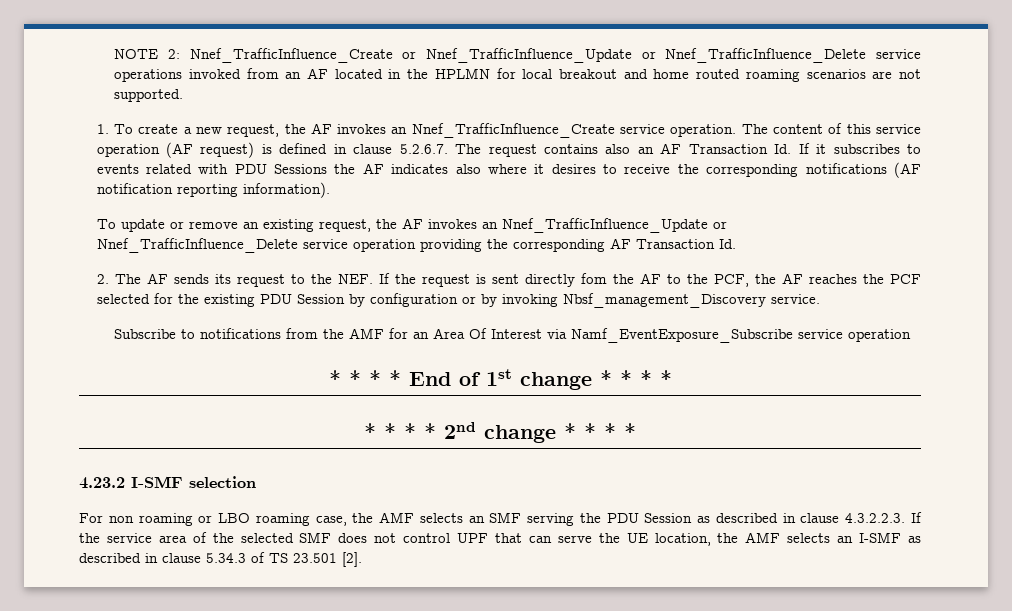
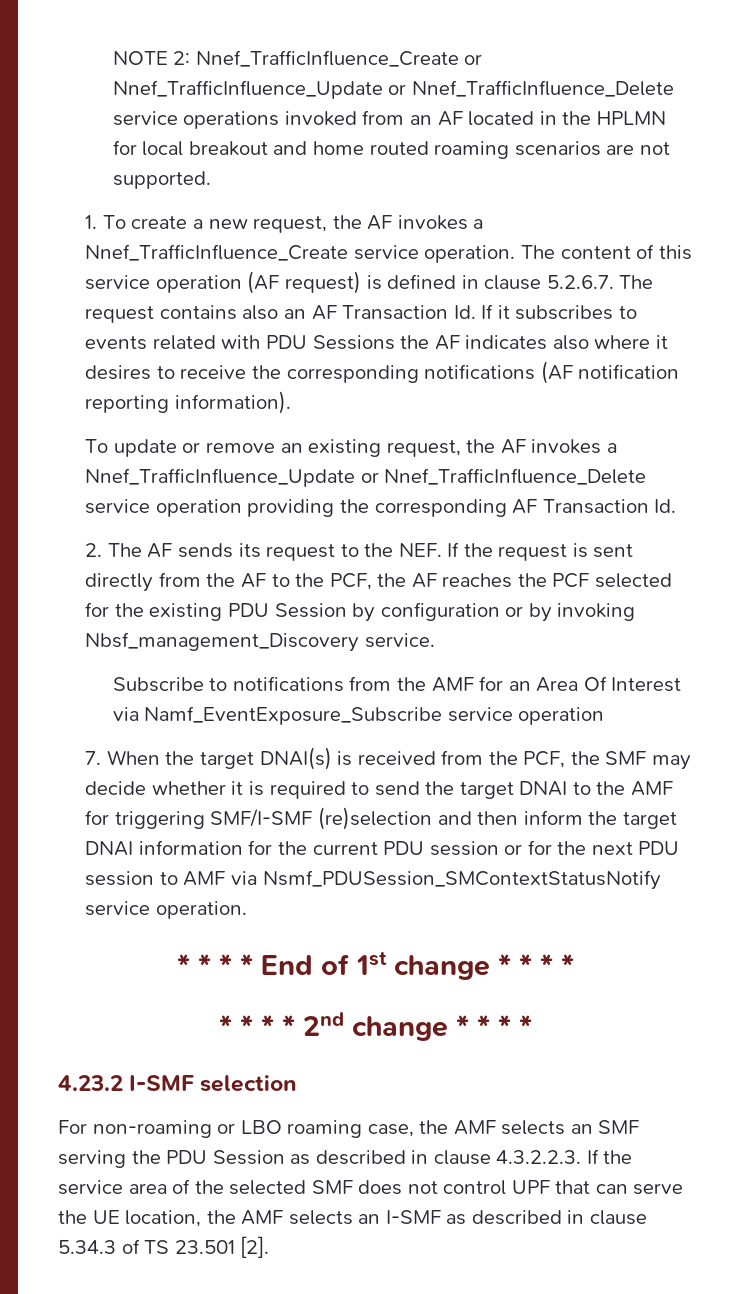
- 1. To create a new request, the AF invokes an Nnef_TrafficInfluence_Create service operation.
+ 1. To create a new request, the AF invokes a Nnef_TrafficInfluence_Create service operation.
- To update or remove an existing request, the AF invokes an Nnef_TrafficInfluence_Update or Nnef_TrafficInfluence_Delete service operation providing the corresponding AF Transaction Id.
+ To update or remove an existing request, the AF invokes a Nnef_TrafficInfluence_Update or Nnef_TrafficInfluence_Delete service operation providing the corresponding AF Transaction Id.
- 2. The AF sends its request to the NEF. If the request is sent directly fom the AF to the PCF, the AF reaches the PCF selected for the existing PDU Session by configuration or by invoking Nbsf_management_Discovery service.
+ 2. The AF sends its request to the NEF. If the request is sent directly from the AF to the PCF, the AF reaches the PCF selected for the existing PDU Session by configuration or by invoking Nbsf_management_Discovery service.
+ 7. When the target DNAI(s) is received from the PCF, the SMF may decide whether it is required to send the target DNAI to the AMF for triggering SMF/I-SMF (re)selection and then inform the target DNAI information for the current PDU session or for the next PDU session to AMF via Nsmf_PDUSession_SMContextStatusNotify service operation.
- For non roaming or LBO roaming case, the AMF selects an SMF serving the PDU Session as described in clause 4.3.2.2.3. If the service area of the selected SMF does not control UPF that can serve the UE location, the AMF selects an I-SMF as described in clause 5.34.3 of TS 23.501 [2].
+ For non-roaming or LBO roaming case, the AMF selects an SMF serving the PDU Session as described in clause 4.3.2.2.3. If the service area of the selected SMF does not control UPF that can serve the UE location, the AMF selects an I-SMF as described in clause 5.34.3 of TS 23.501 [2].

